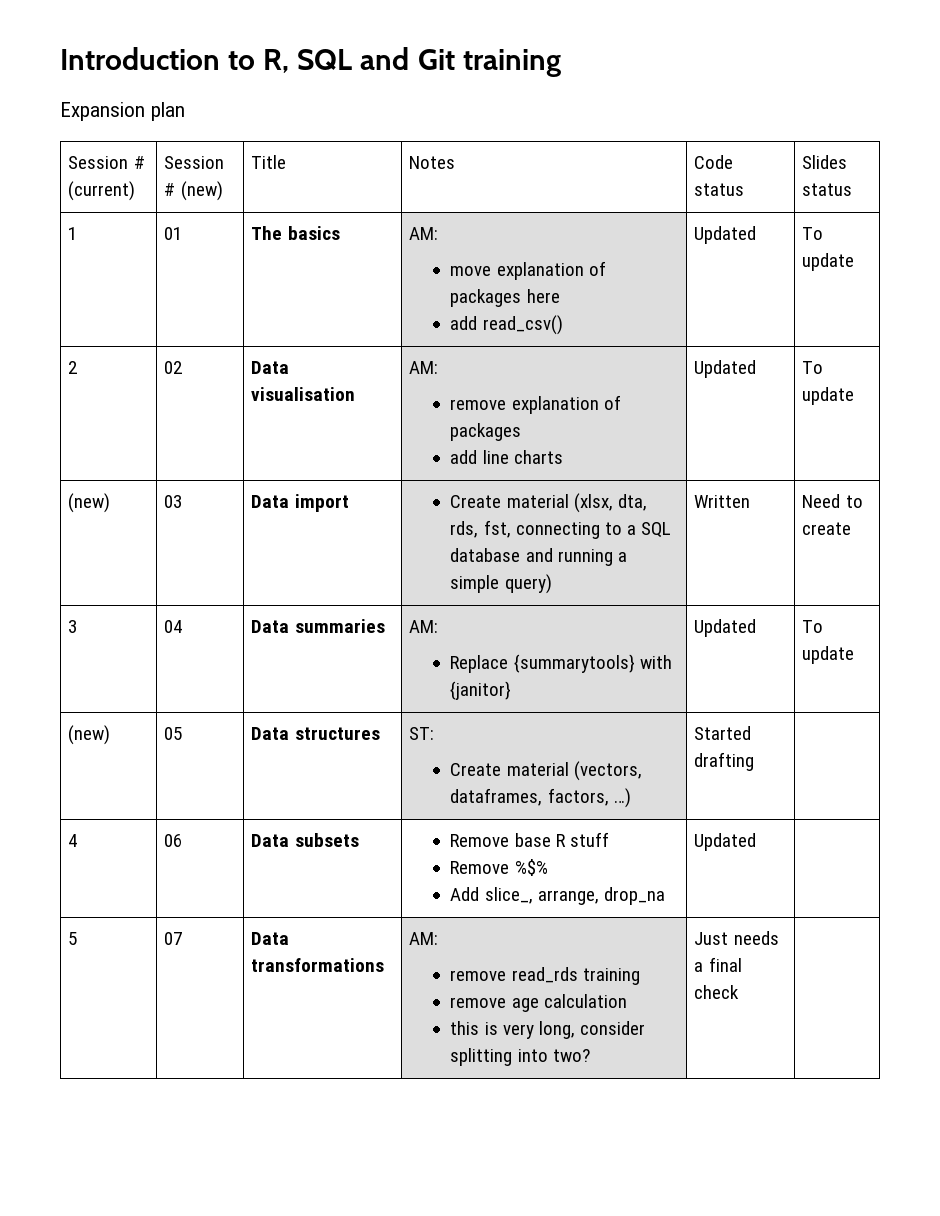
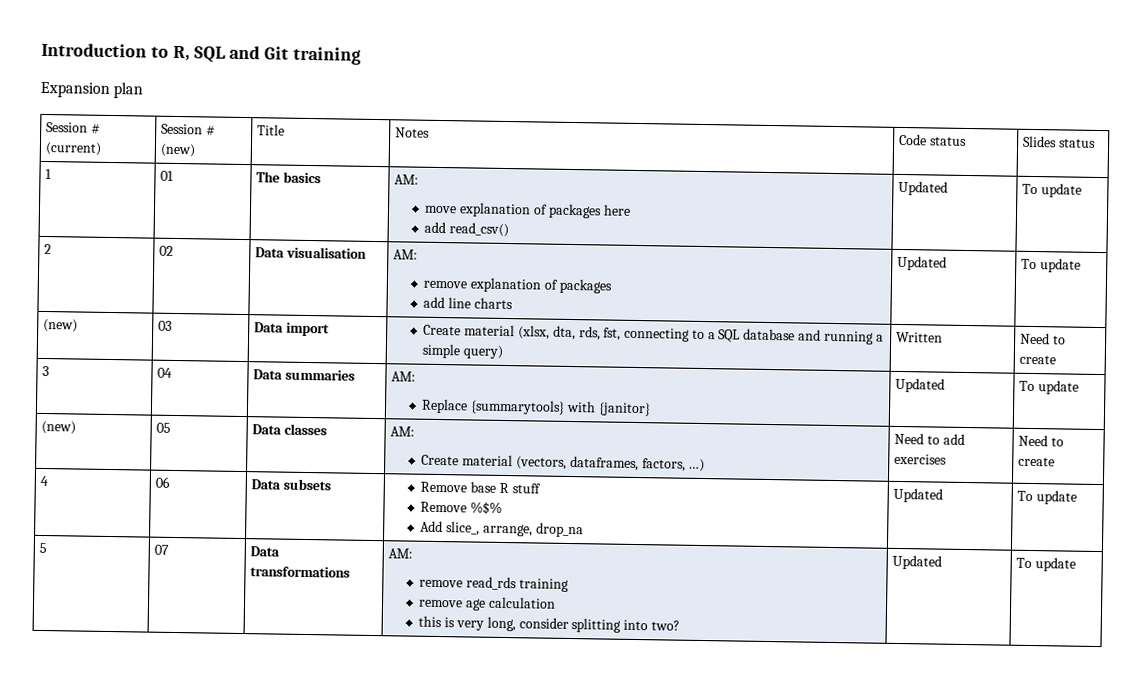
- (new) | 05 | Data structures | ST:
- Create material (vectors, dataframes, factors, …) | Started drafting |
+ (new) | 05 | Data classes | AM:
+ Create material (vectors, dataframes, factors, …) | Need to add exercises | Need to create
  4 | 06 | Data subsets | Remove base R stuff
  Remove %$%
- Add slice_, arrange, drop_na | Updated |
+ Add slice_, arrange, drop_na | Updated | To update
  5 | 07 | Data transformations | AM:
  remove read_rds training
  remove age calculation
- this is very long, consider splitting into two? | Just needs a final check |
+ this is very long, consider splitting into two? | Updated | To update

